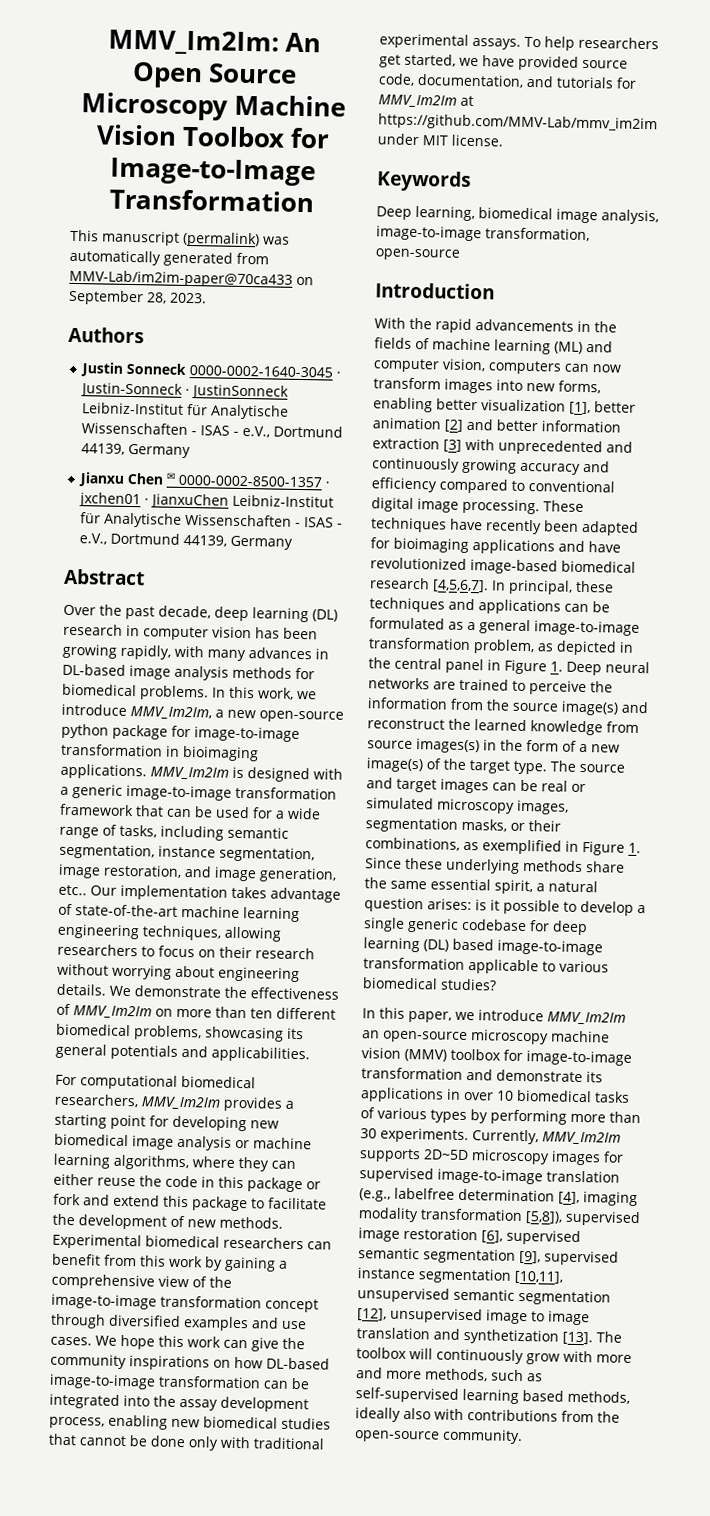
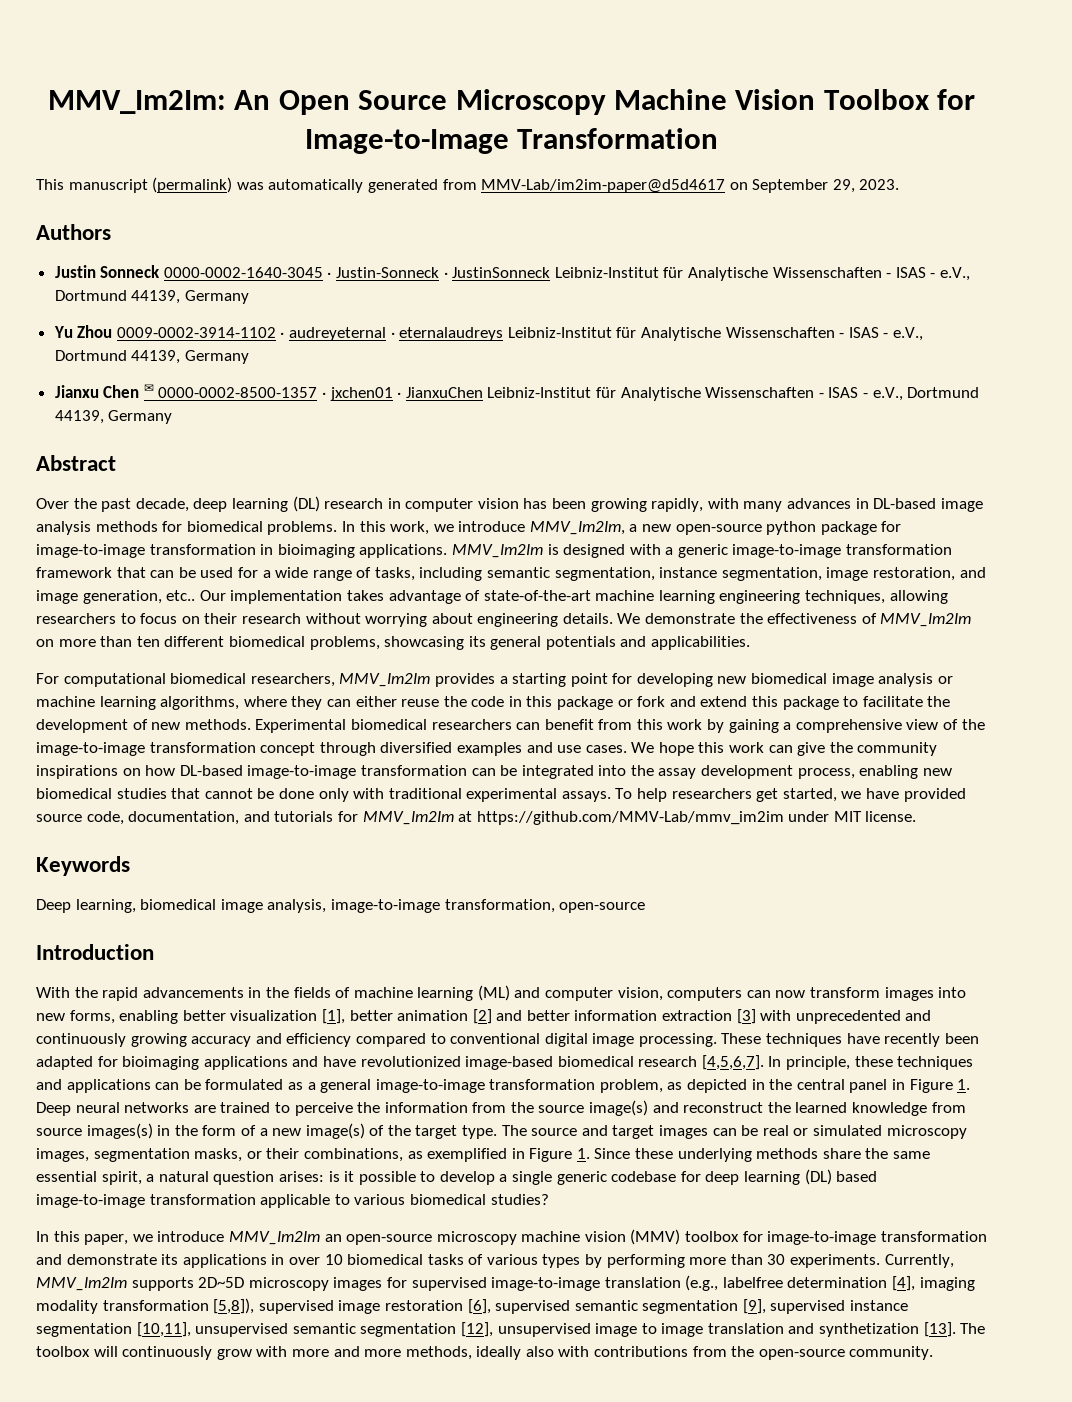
- This manuscript (permalink) was automatically generated from MMV-Lab/im2im-paper@70ca433 on September 28, 2023.
+ This manuscript (permalink) was automatically generated from MMV-Lab/im2im-paper@d5d4617 on September 29, 2023.
+ Yu Zhou 0009-0002-3914-1102 · audreyeternal · eternalaudreys Leibniz-Institut für Analytische Wissenschaften - ISAS - e.V., Dortmund 44139, Germany
- In principal, these techniques and applications can be formulated as a general image-to-image transformation problem, as depicted in the central panel in Figure 1. Deep neural networks are trained to perceive the information from the source image(s) and reconstruct the learned knowledge from source images(s) in the form of a new image(s) of the target type.
+ In principle, these techniques and applications can be formulated as a general image-to-image transformation problem, as depicted in the central panel in Figure 1. Deep neural networks are trained to perceive the information from the source image(s) and reconstruct the learned knowledge from source images(s) in the form of a new image(s) of the target type.
- The toolbox will continuously grow with more and more methods, such as self-supervised learning based methods, ideally also with contributions from the open-source community.
+ The toolbox will continuously grow with more and more methods, ideally also with contributions from the open-source community.

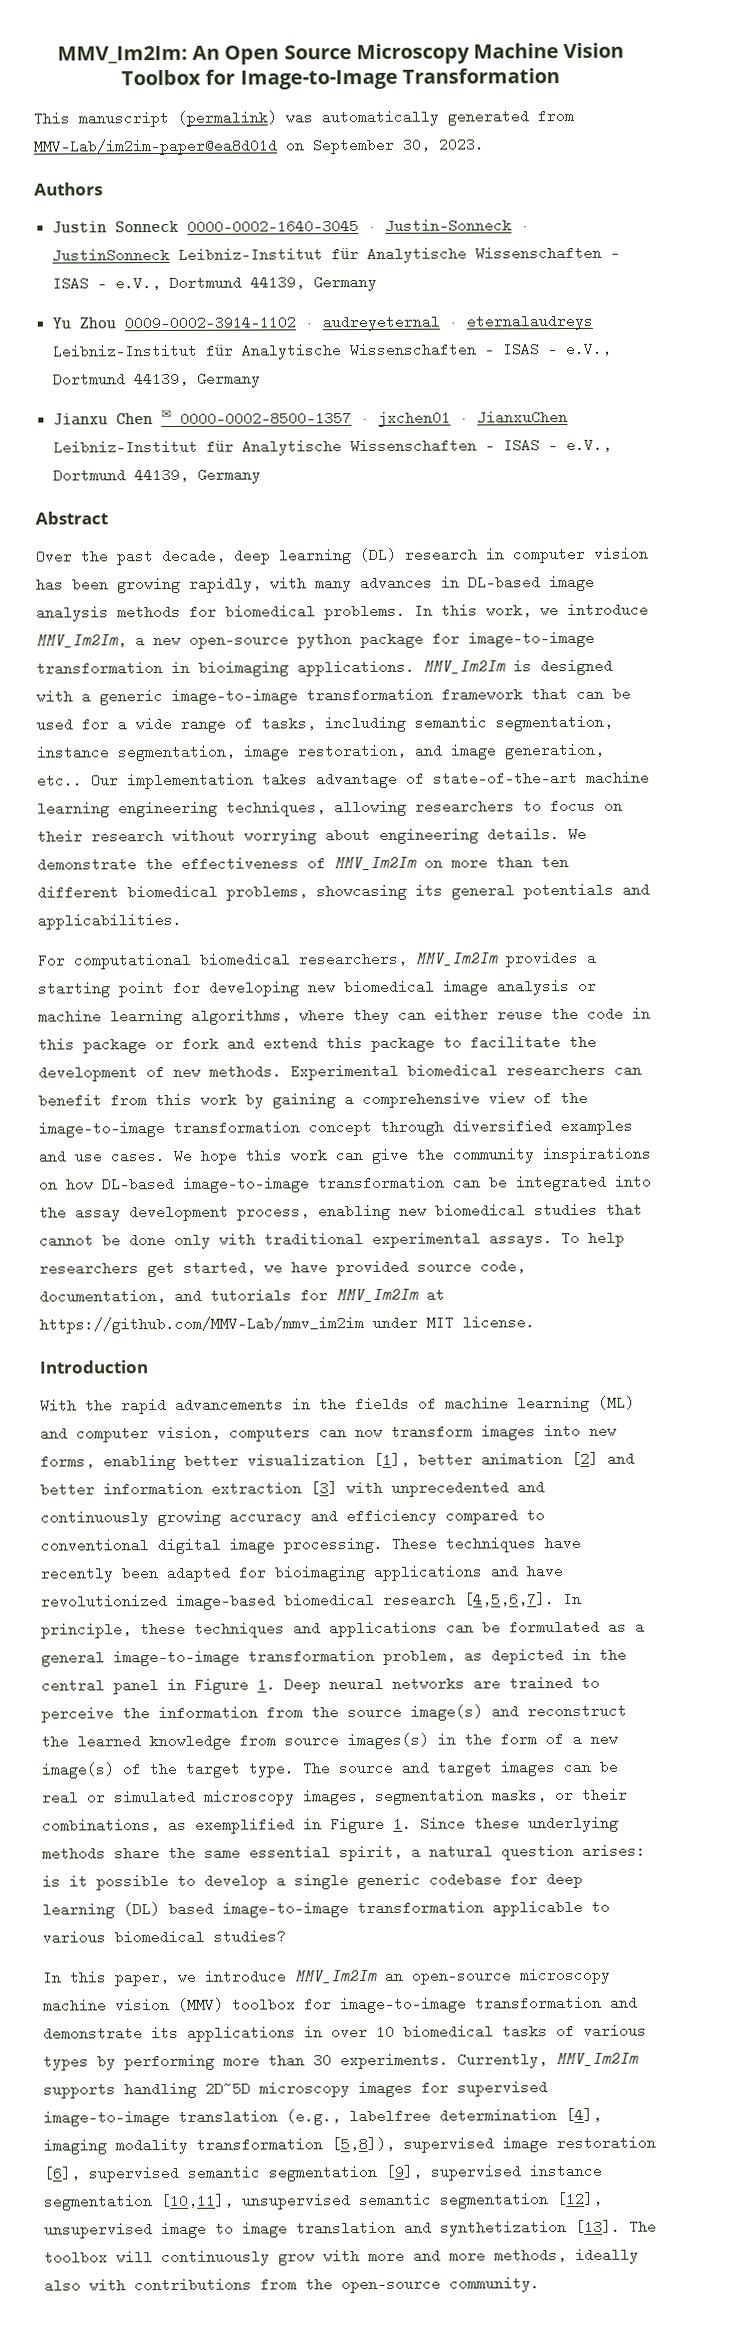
- This manuscript (permalink) was automatically generated from MMV-Lab/im2im-paper@d5d4617 on September 29, 2023.
+ This manuscript (permalink) was automatically generated from MMV-Lab/im2im-paper@ea8d01d on September 30, 2023.
- Keywords
- Deep learning, biomedical image analysis, image-to-image transformation, open-source
- Currently, MMV_Im2Im supports 2D~5D microscopy images for supervised image-to-image translation (e.g., labelfree determination [4], imaging modality transformation [5,8]), supervised image restoration [6], supervised semantic segmentation [9], supervised instance segmentation [10,11], unsupervised semantic segmentation [12], unsupervised image to image translation and synthetization [13].
+ Currently, MMV_Im2Im supports handling 2D~5D microscopy images for supervised image-to-image translation (e.g., labelfree determination [4], imaging modality transformation [5,8]), supervised image restoration [6], supervised semantic segmentation [9], supervised instance segmentation [10,11], unsupervised semantic segmentation [12], unsupervised image to image translation and synthetization [13].

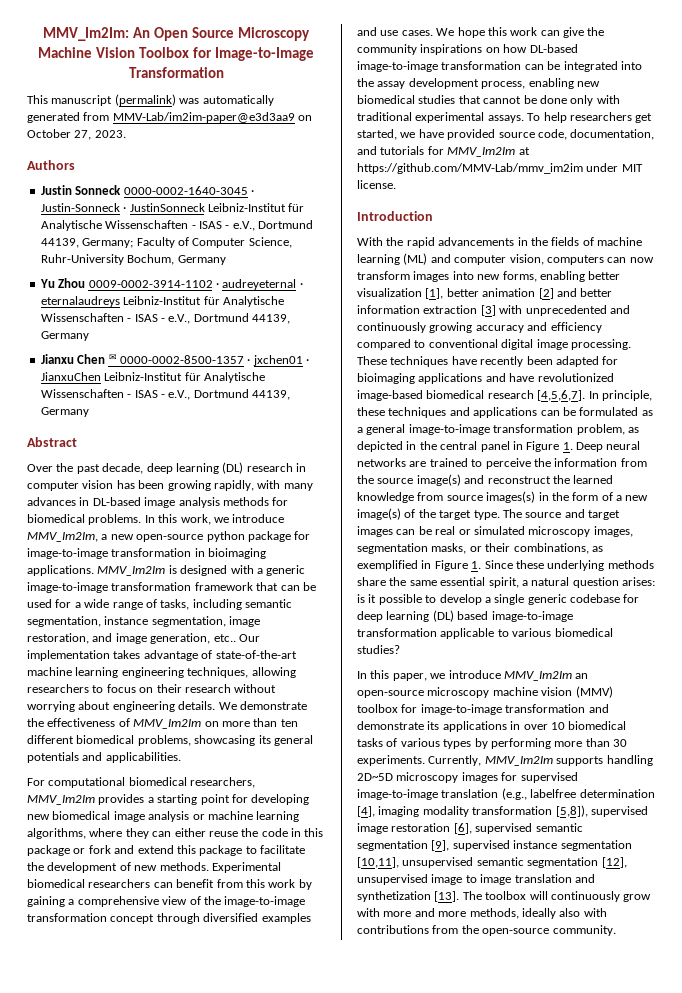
- This manuscript (permalink) was automatically generated from MMV-Lab/im2im-paper@ea8d01d on September 30, 2023.
+ This manuscript (permalink) was automatically generated from MMV-Lab/im2im-paper@e3d3aa9 on October 27, 2023.
- Justin Sonneck 0000-0002-1640-3045 · Justin-Sonneck · JustinSonneck Leibniz-Institut für Analytische Wissenschaften - ISAS - e.V., Dortmund 44139, Germany
+ Justin Sonneck 0000-0002-1640-3045 · Justin-Sonneck · JustinSonneck Leibniz-Institut für Analytische Wissenschaften - ISAS - e.V., Dortmund 44139, Germany; Faculty of Computer Science, Ruhr-University Bochum, Germany

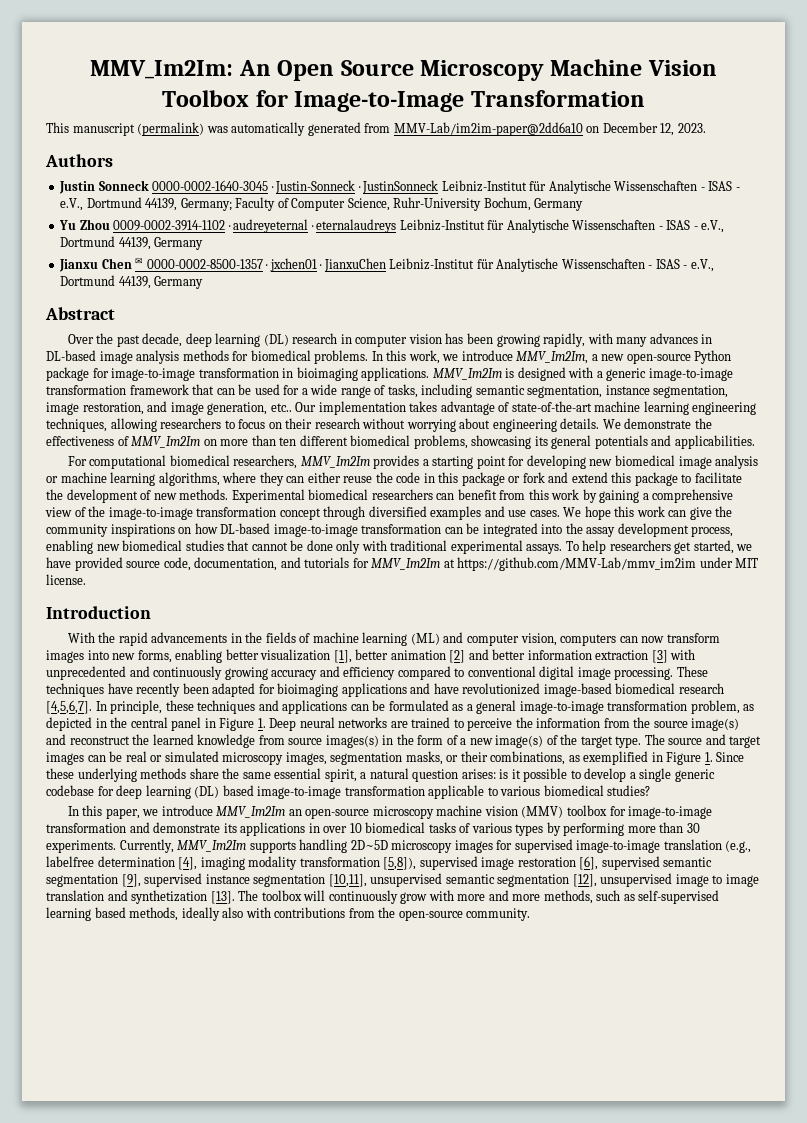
- This manuscript (permalink) was automatically generated from MMV-Lab/im2im-paper@e3d3aa9 on October 27, 2023.
+ This manuscript (permalink) was automatically generated from MMV-Lab/im2im-paper@2dd6a10 on December 12, 2023.
- In this work, we introduce MMV_Im2Im, a new open-source python package for image-to-image transformation in bioimaging applications.
+ In this work, we introduce MMV_Im2Im, a new open-source Python package for image-to-image transformation in bioimaging applications.
- The toolbox will continuously grow with more and more methods, ideally also with contributions from the open-source community.
+ The toolbox will continuously grow with more and more methods, such as self-supervised learning based methods, ideally also with contributions from the open-source community.

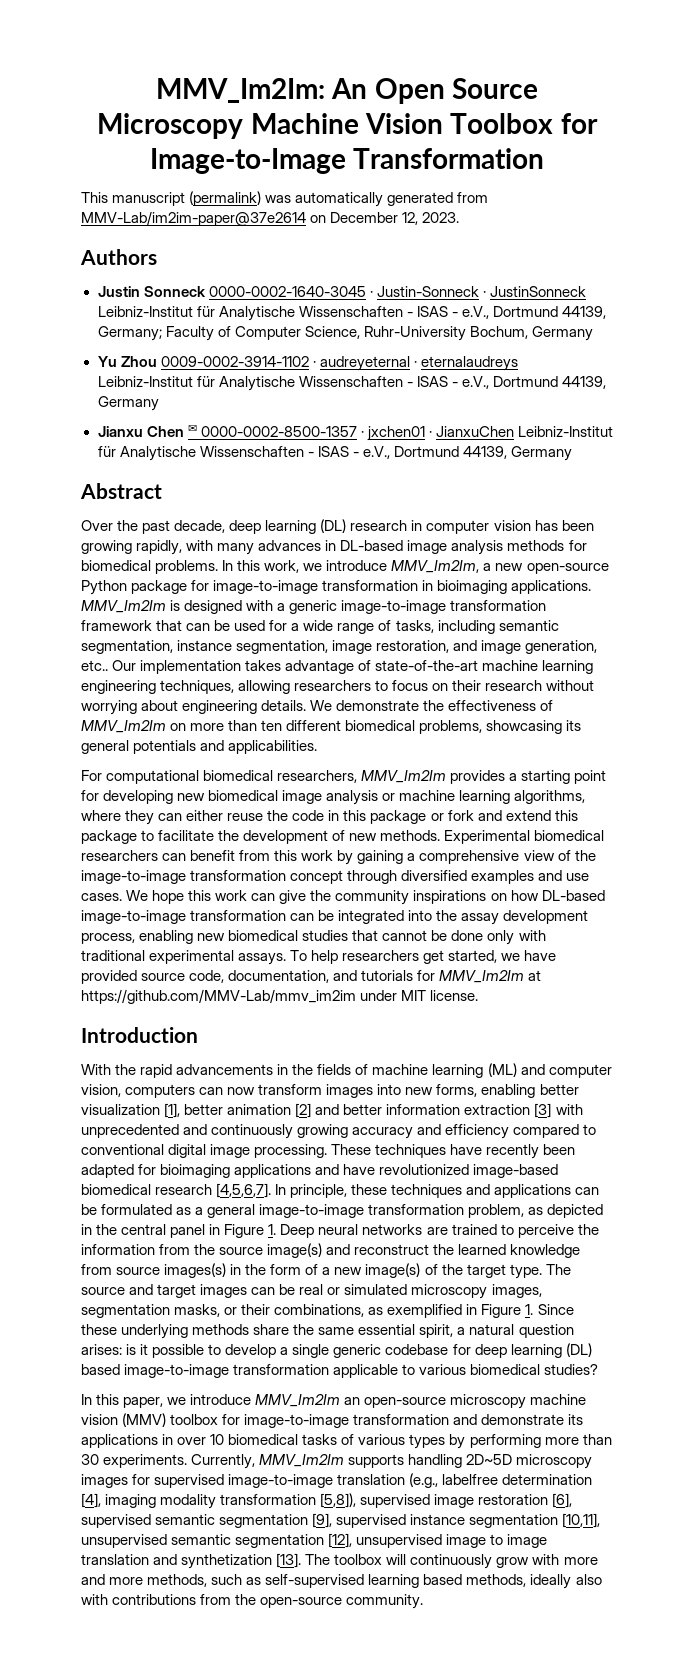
- This manuscript (permalink) was automatically generated from MMV-Lab/im2im-paper@2dd6a10 on December 12, 2023.
+ This manuscript (permalink) was automatically generated from MMV-Lab/im2im-paper@37e2614 on December 12, 2023.

